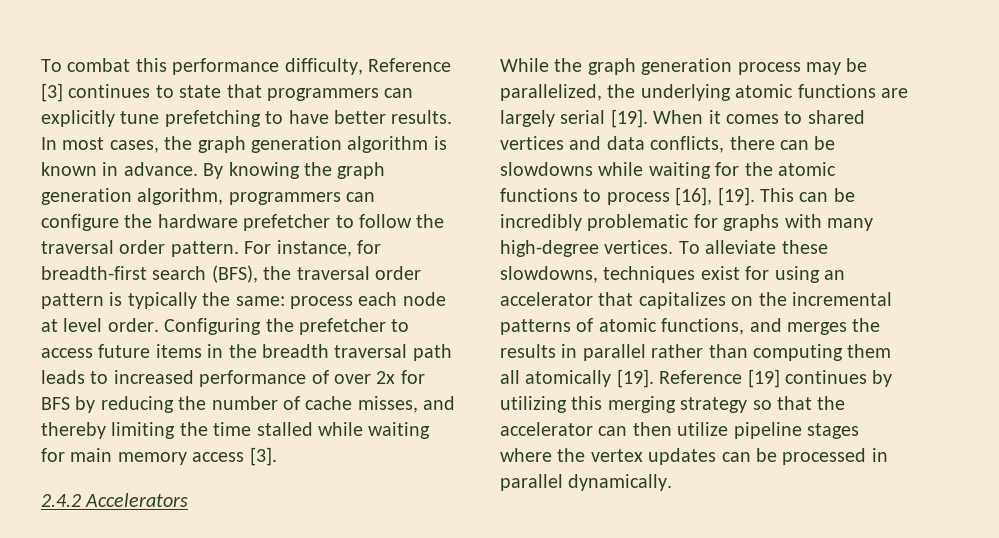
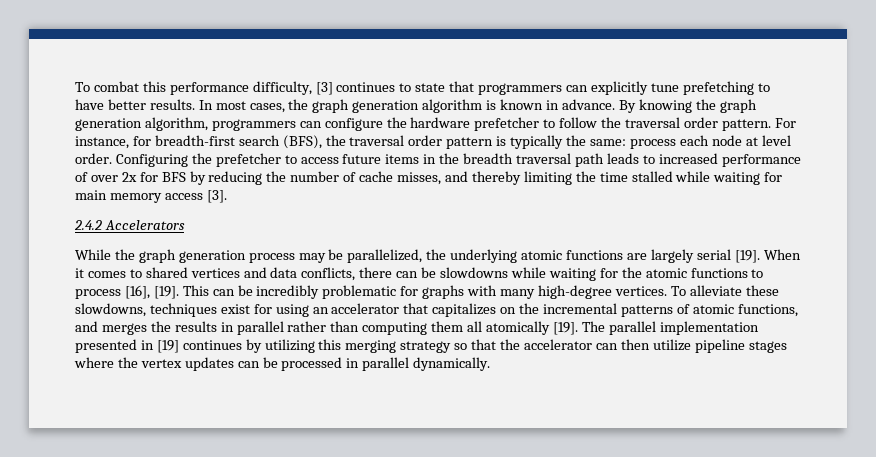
- To combat this performance difficulty, Reference [3] continues to state that programmers can explicitly tune prefetching to have better results.
+ To combat this performance difficulty, [3] continues to state that programmers can explicitly tune prefetching to have better results.
- Reference [19] continues by utilizing this merging strategy so that the accelerator can then utilize pipeline stages where the vertex updates can be processed in parallel dynamically.
+ The parallel implementation presented in [19] continues by utilizing this merging strategy so that the accelerator can then utilize pipeline stages where the vertex updates can be processed in parallel dynamically.

